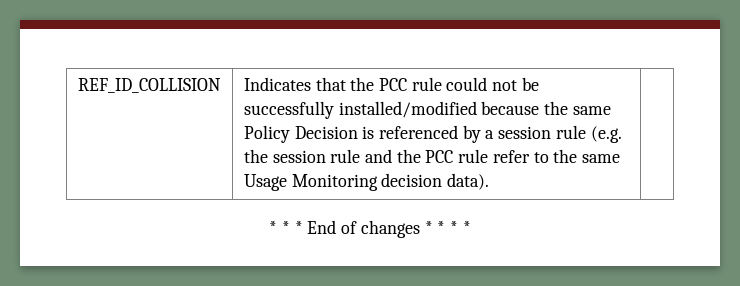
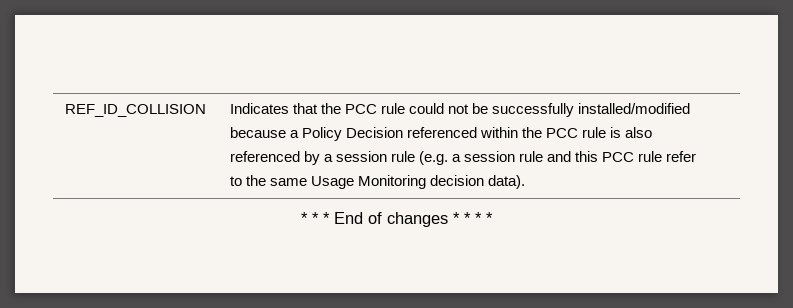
- Indicates that the PCC rule could not be successfully installed/modified because the same Policy Decision is referenced by a session rule (e.g. the session rule and the PCC rule refer to the same Usage Monitoring decision data).
+ Indicates that the PCC rule could not be successfully installed/modified because a Policy Decision referenced within the PCC rule is also referenced by a session rule (e.g. a session rule and this PCC rule refer to the same Usage Monitoring decision data).

